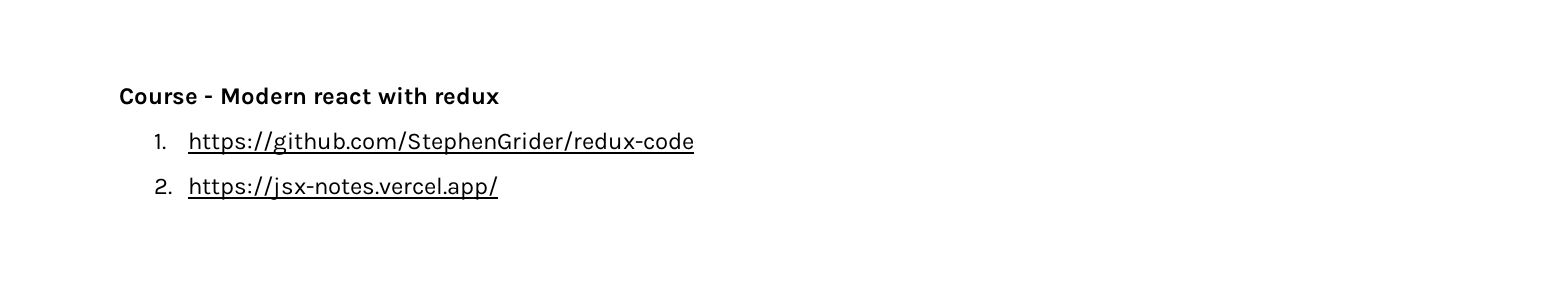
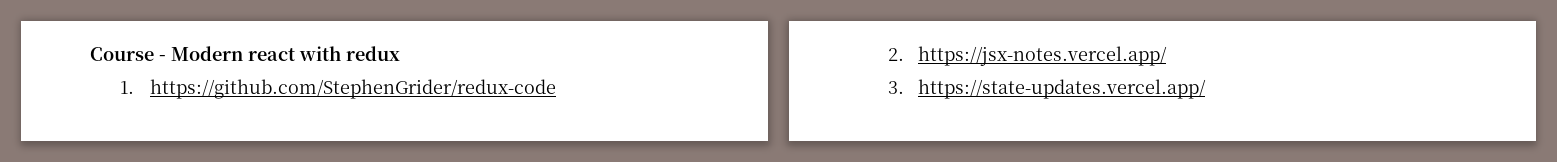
+ 3. https://state-updates.vercel.app/

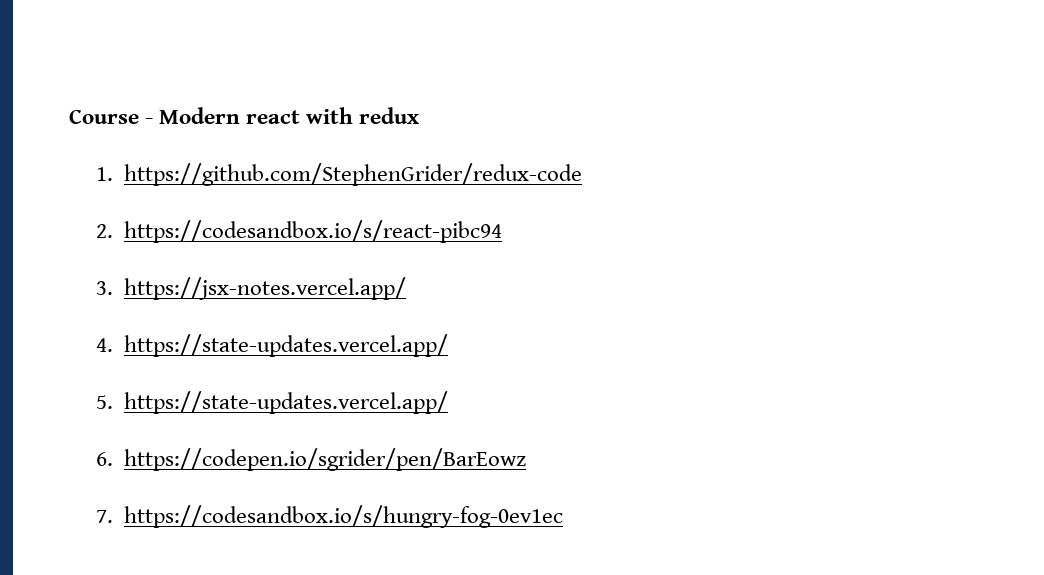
- 2. https://jsx-notes.vercel.app/
+ 2. https://codesandbox.io/s/react-pibc94
+ 3. https://jsx-notes.vercel.app/
- 3. https://state-updates.vercel.app/
+ 4. https://state-updates.vercel.app/
+ 5. https://state-updates.vercel.app/
+ 6. https://codepen.io/sgrider/pen/BarEowz
+ 7. https://codesandbox.io/s/hungry-fog-0ev1ec

